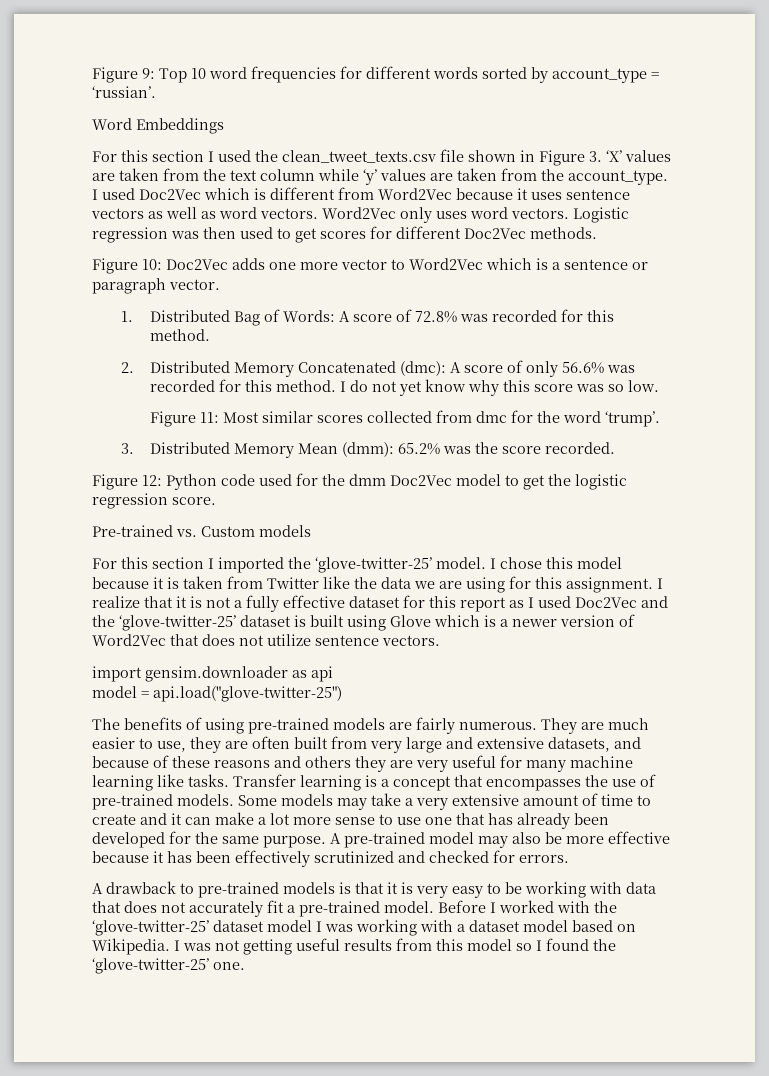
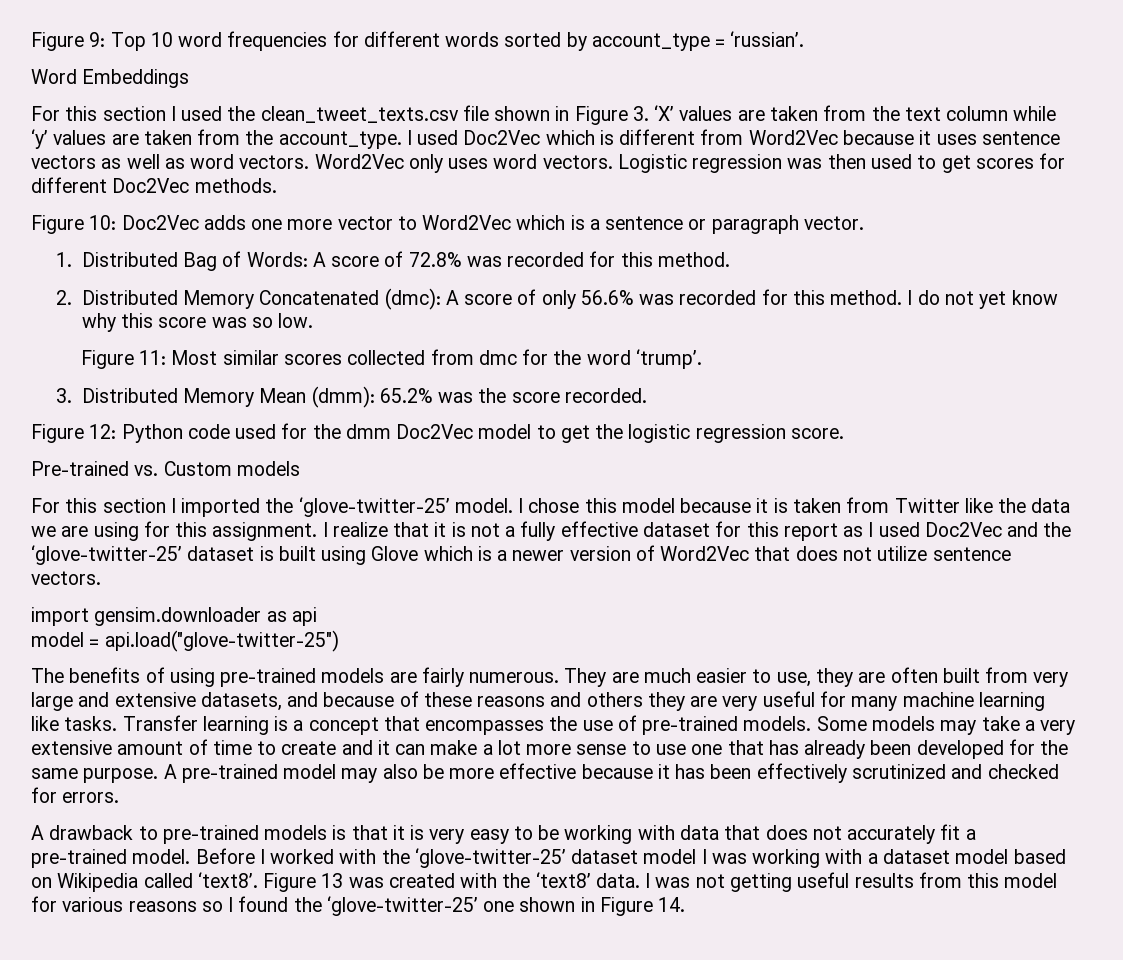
- Before I worked with the ‘glove-twitter-25’ dataset model I was working with a dataset model based on Wikipedia.
+ Before I worked with the ‘glove-twitter-25’ dataset model I was working with a dataset model based on Wikipedia called ‘text8’. Figure 13 was created with the ‘text8’ data.
- I was not getting useful results from this model so I found the ‘glove-twitter-25’ one.
+ I was not getting useful results from this model for various reasons so I found the ‘glove-twitter-25’ one shown in Figure 14.

